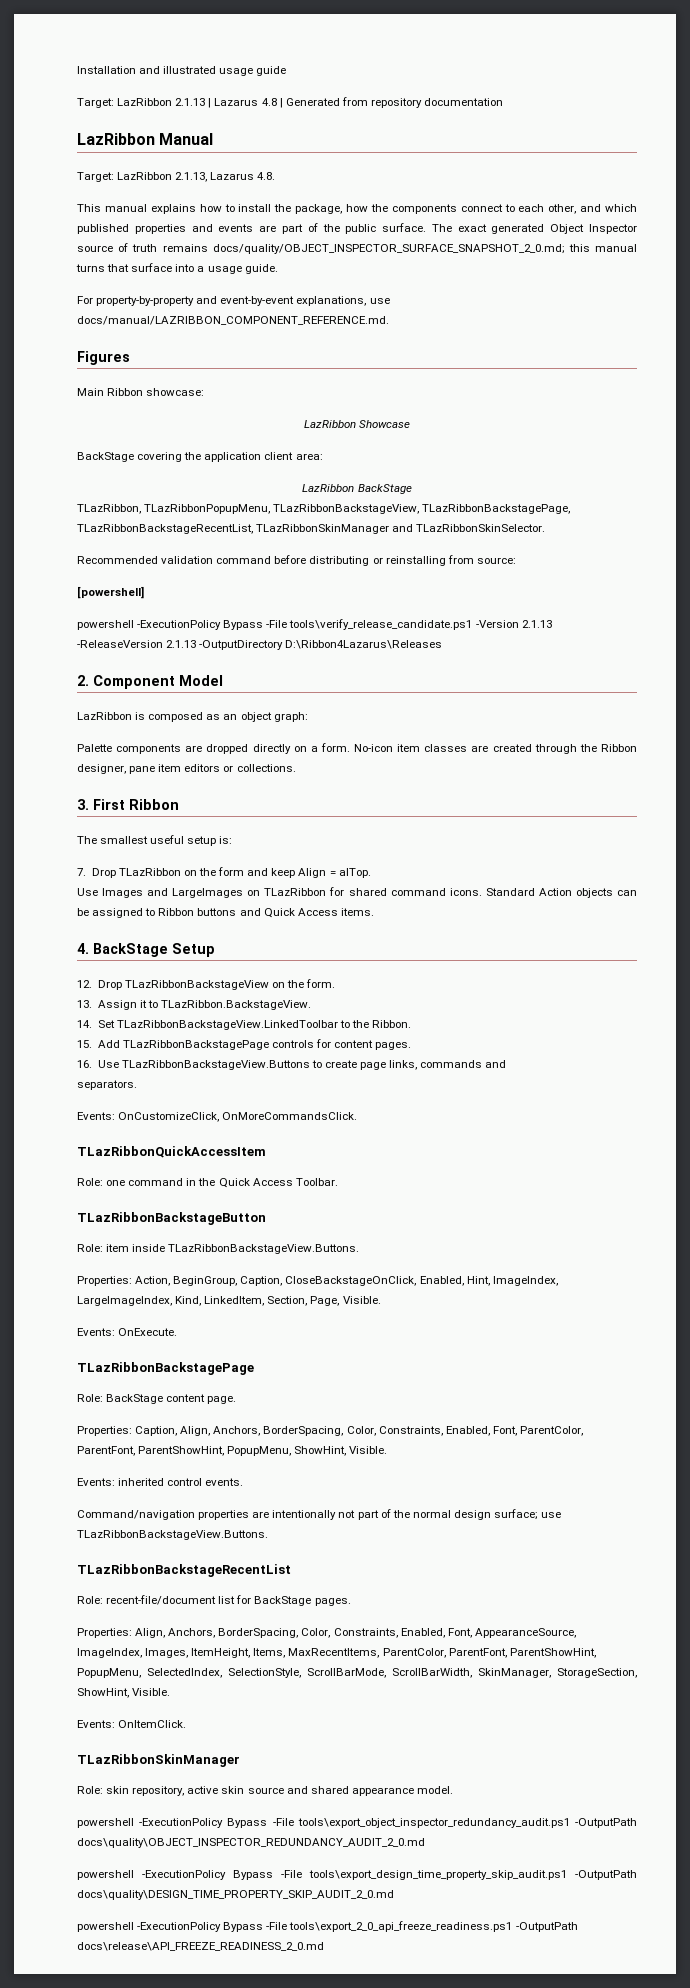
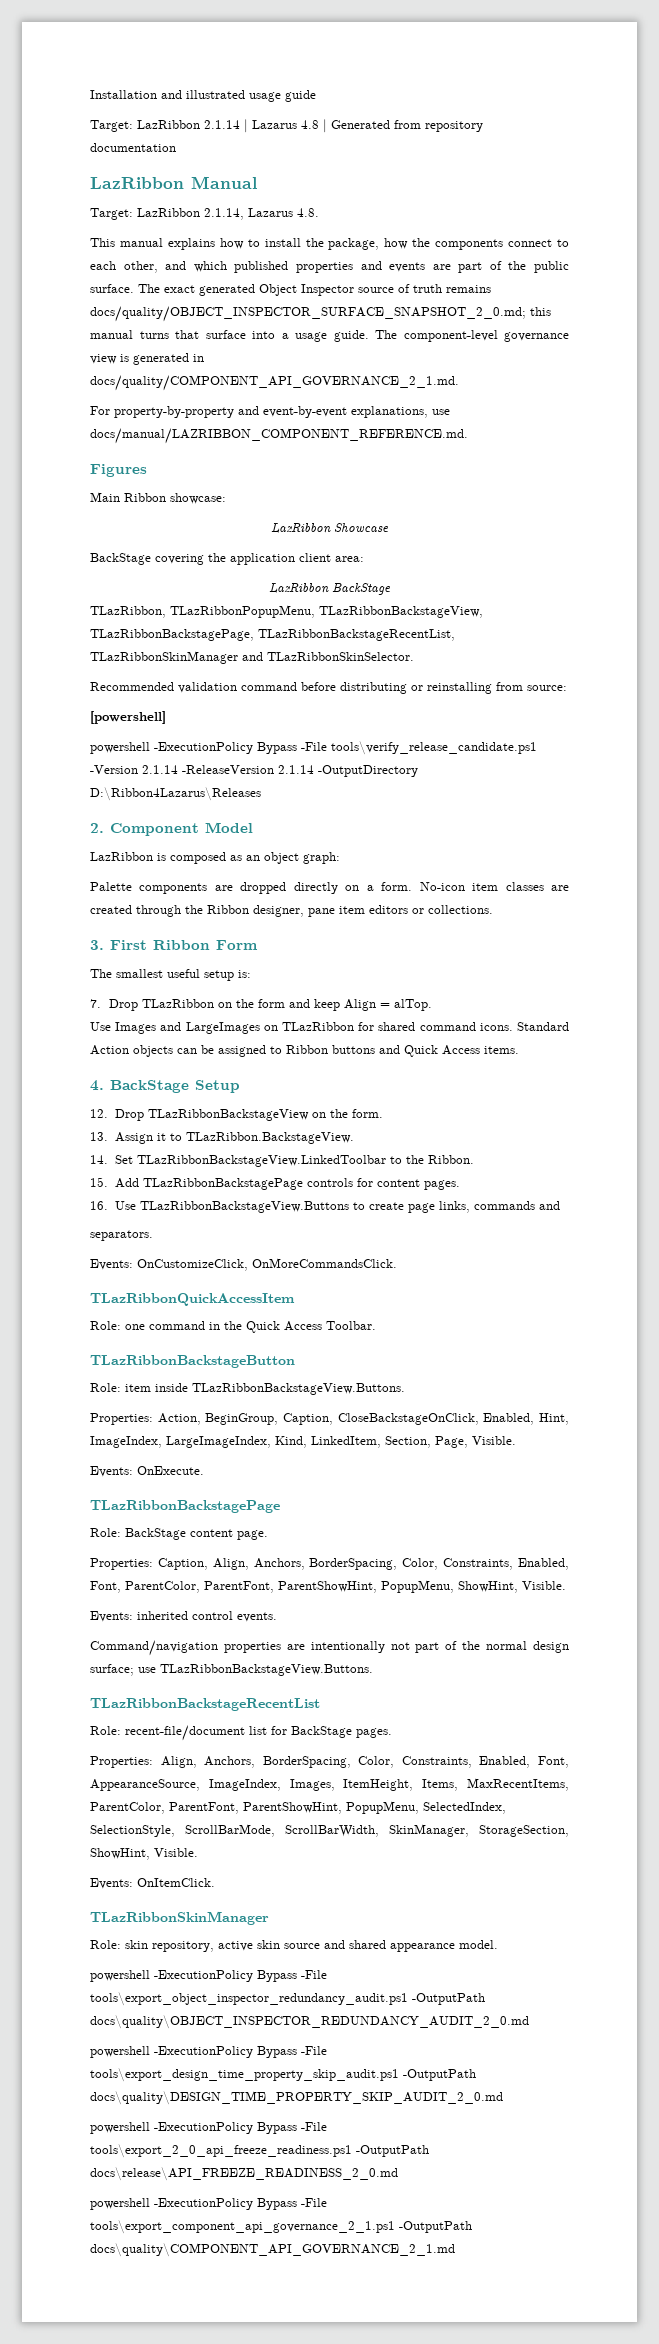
- Target: LazRibbon 2.1.13 | Lazarus 4.8 | Generated from repository documentation
+ Target: LazRibbon 2.1.14 | Lazarus 4.8 | Generated from repository documentation
- Target: LazRibbon 2.1.13, Lazarus 4.8.
+ Target: LazRibbon 2.1.14, Lazarus 4.8.
+ The component-level governance view is generated in docs/quality/COMPONENT_API_GOVERNANCE_2_1.md.
- powershell -ExecutionPolicy Bypass -File tools\verify_release_candidate.ps1 -Version 2.1.13 -ReleaseVersion 2.1.13 -OutputDirectory D:\Ribbon4Lazarus\Releases
+ powershell -ExecutionPolicy Bypass -File tools\verify_release_candidate.ps1 -Version 2.1.14 -ReleaseVersion 2.1.14 -OutputDirectory D:\Ribbon4Lazarus\Releases
- 3. First Ribbon
+ 3. First Ribbon Form
+ powershell -ExecutionPolicy Bypass -File tools\export_component_api_governance_2_1.ps1 -OutputPath docs\quality\COMPONENT_API_GOVERNANCE_2_1.md

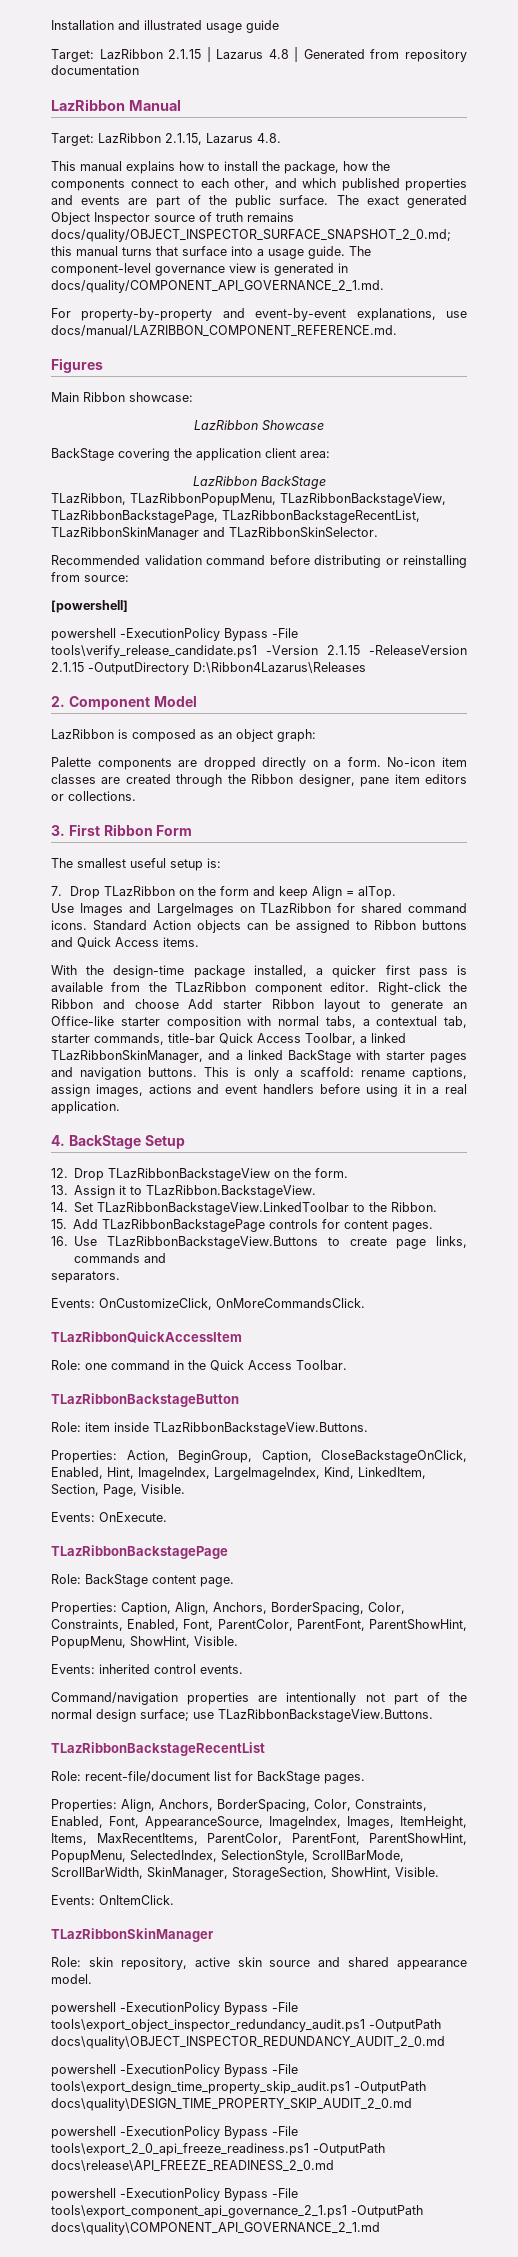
- Target: LazRibbon 2.1.14 | Lazarus 4.8 | Generated from repository documentation
+ Target: LazRibbon 2.1.15 | Lazarus 4.8 | Generated from repository documentation
- Target: LazRibbon 2.1.14, Lazarus 4.8.
+ Target: LazRibbon 2.1.15, Lazarus 4.8.
- powershell -ExecutionPolicy Bypass -File tools\verify_release_candidate.ps1 -Version 2.1.14 -ReleaseVersion 2.1.14 -OutputDirectory D:\Ribbon4Lazarus\Releases
+ powershell -ExecutionPolicy Bypass -File tools\verify_release_candidate.ps1 -Version 2.1.15 -ReleaseVersion 2.1.15 -OutputDirectory D:\Ribbon4Lazarus\Releases
+ With the design-time package installed, a quicker first pass is available from the TLazRibbon component editor. Right-click the Ribbon and choose Add starter Ribbon layout to generate an Office-like starter composition with normal tabs, a contextual tab, starter commands, title-bar Quick Access Toolbar, a linked TLazRibbonSkinManager, and a linked BackStage with starter pages and navigation buttons. This is only a scaffold: rename captions, assign images, actions and event handlers before using it in a real application.

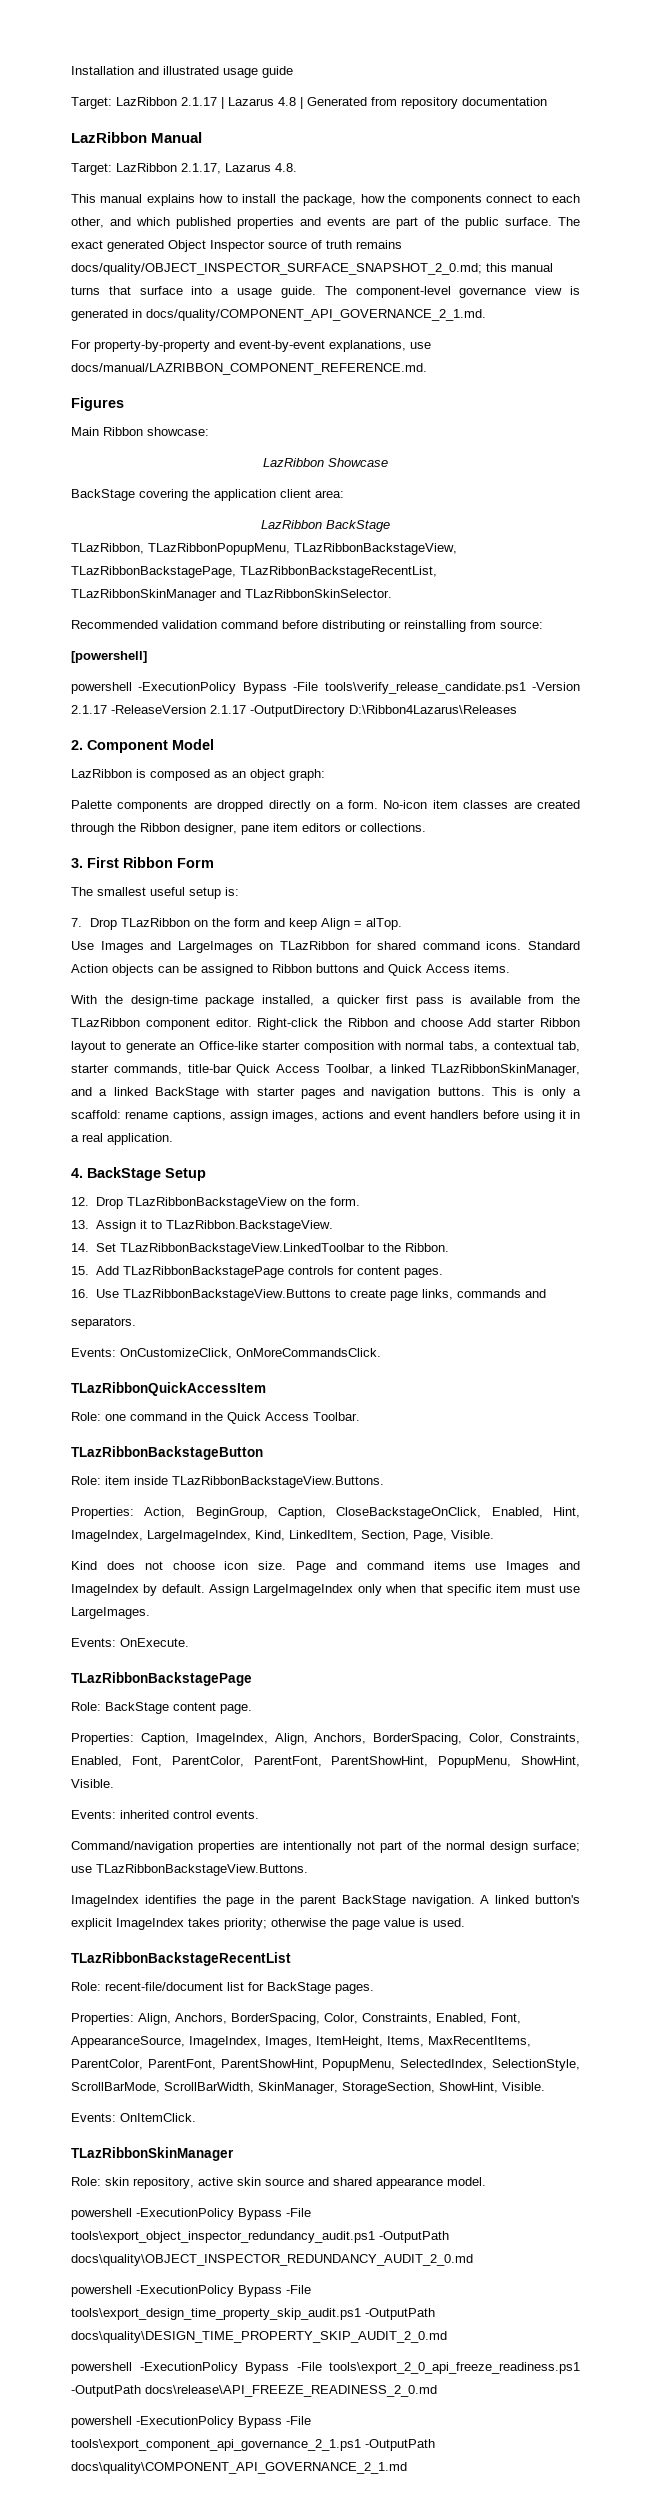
- Target: LazRibbon 2.1.15 | Lazarus 4.8 | Generated from repository documentation
+ Target: LazRibbon 2.1.17 | Lazarus 4.8 | Generated from repository documentation
- Target: LazRibbon 2.1.15, Lazarus 4.8.
+ Target: LazRibbon 2.1.17, Lazarus 4.8.
- powershell -ExecutionPolicy Bypass -File tools\verify_release_candidate.ps1 -Version 2.1.15 -ReleaseVersion 2.1.15 -OutputDirectory D:\Ribbon4Lazarus\Releases
+ powershell -ExecutionPolicy Bypass -File tools\verify_release_candidate.ps1 -Version 2.1.17 -ReleaseVersion 2.1.17 -OutputDirectory D:\Ribbon4Lazarus\Releases
+ Kind does not choose icon size. Page and command items use Images and ImageIndex by default. Assign LargeImageIndex only when that specific item must use LargeImages.
- Properties: Caption, Align, Anchors, BorderSpacing, Color, Constraints, Enabled, Font, ParentColor, ParentFont, ParentShowHint, PopupMenu, ShowHint, Visible.
+ Properties: Caption, ImageIndex, Align, Anchors, BorderSpacing, Color, Constraints, Enabled, Font, ParentColor, ParentFont, ParentShowHint, PopupMenu, ShowHint, Visible.
+ ImageIndex identifies the page in the parent BackStage navigation. A linked button's explicit ImageIndex takes priority; otherwise the page value is used.

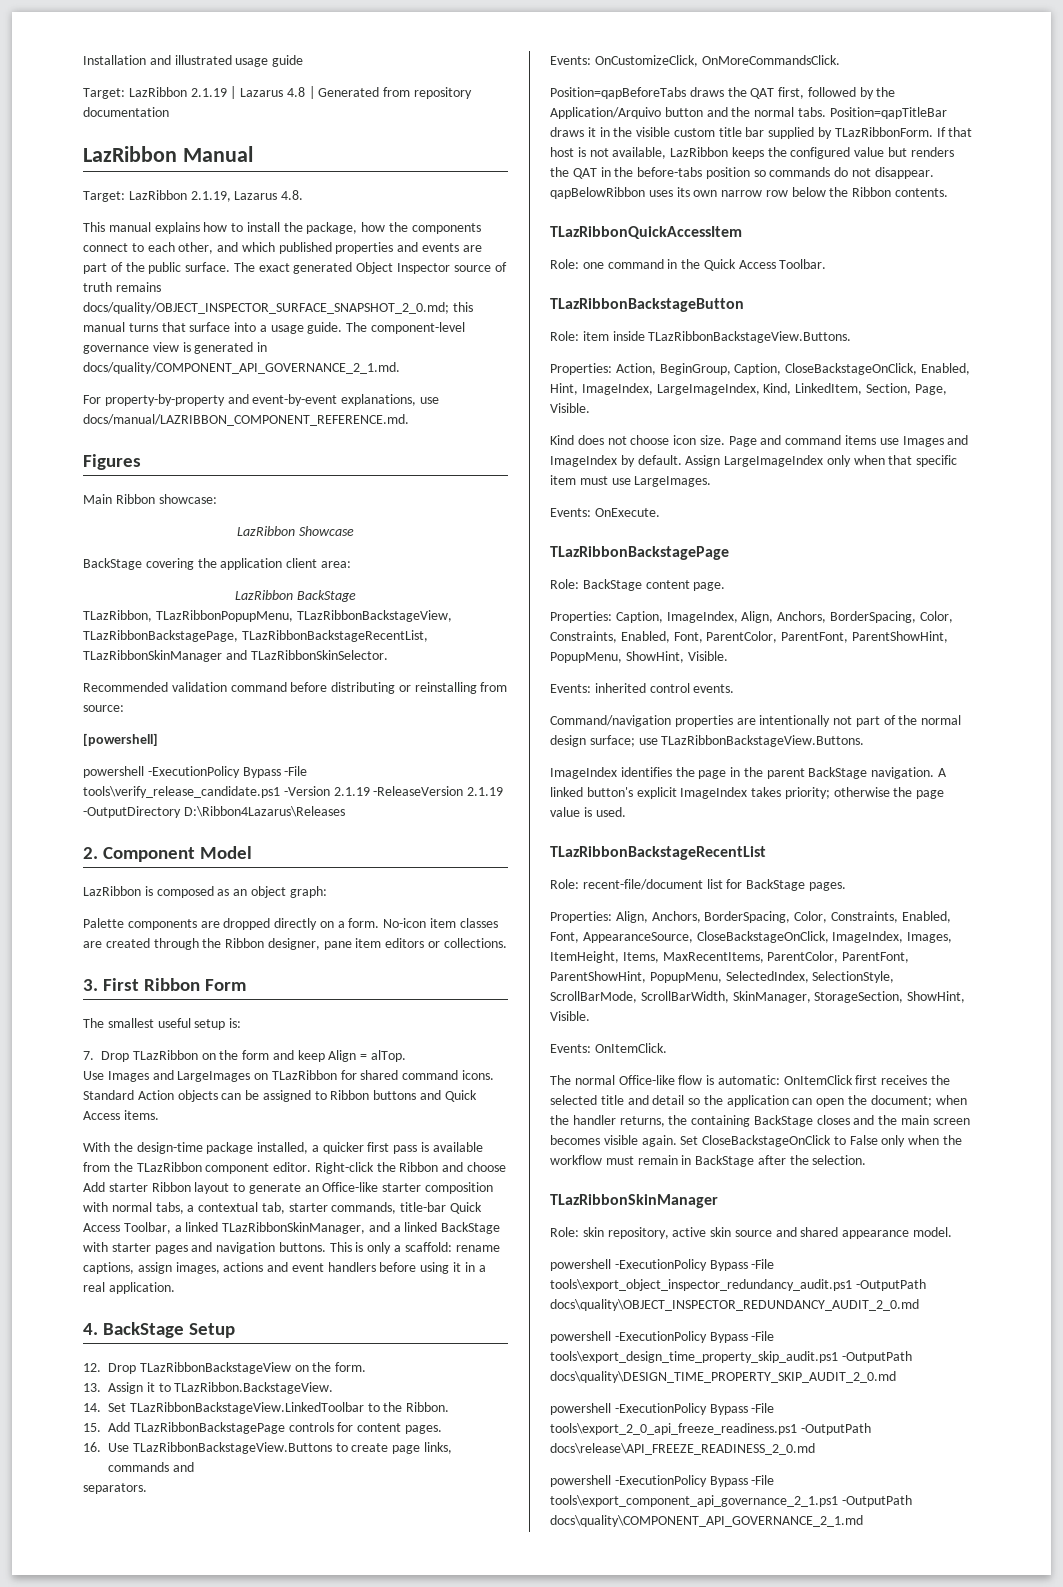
- Target: LazRibbon 2.1.17 | Lazarus 4.8 | Generated from repository documentation
+ Target: LazRibbon 2.1.19 | Lazarus 4.8 | Generated from repository documentation
- Target: LazRibbon 2.1.17, Lazarus 4.8.
+ Target: LazRibbon 2.1.19, Lazarus 4.8.
- powershell -ExecutionPolicy Bypass -File tools\verify_release_candidate.ps1 -Version 2.1.17 -ReleaseVersion 2.1.17 -OutputDirectory D:\Ribbon4Lazarus\Releases
+ powershell -ExecutionPolicy Bypass -File tools\verify_release_candidate.ps1 -Version 2.1.19 -ReleaseVersion 2.1.19 -OutputDirectory D:\Ribbon4Lazarus\Releases
+ Position=qapBeforeTabs draws the QAT first, followed by the Application/Arquivo button and the normal tabs. Position=qapTitleBar draws it in the visible custom title bar supplied by TLazRibbonForm. If that host is not available, LazRibbon keeps the configured value but renders the QAT in the before-tabs position so commands do not disappear. qapBelowRibbon uses its own narrow row below the Ribbon contents.
- Properties: Align, Anchors, BorderSpacing, Color, Constraints, Enabled, Font, AppearanceSource, ImageIndex, Images, ItemHeight, Items, MaxRecentItems, ParentColor, ParentFont, ParentShowHint, PopupMenu, SelectedIndex, SelectionStyle, ScrollBarMode, ScrollBarWidth, SkinManager, StorageSection, ShowHint, Visible.
+ Properties: Align, Anchors, BorderSpacing, Color, Constraints, Enabled, Font, AppearanceSource, CloseBackstageOnClick, ImageIndex, Images, ItemHeight, Items, MaxRecentItems, ParentColor, ParentFont, ParentShowHint, PopupMenu, SelectedIndex, SelectionStyle, ScrollBarMode, ScrollBarWidth, SkinManager, StorageSection, ShowHint, Visible.
+ The normal Office-like flow is automatic: OnItemClick first receives the selected title and detail so the application can open the document; when the handler returns, the containing BackStage closes and the main screen becomes visible again. Set CloseBackstageOnClick to False only when the workflow must remain in BackStage after the selection.

